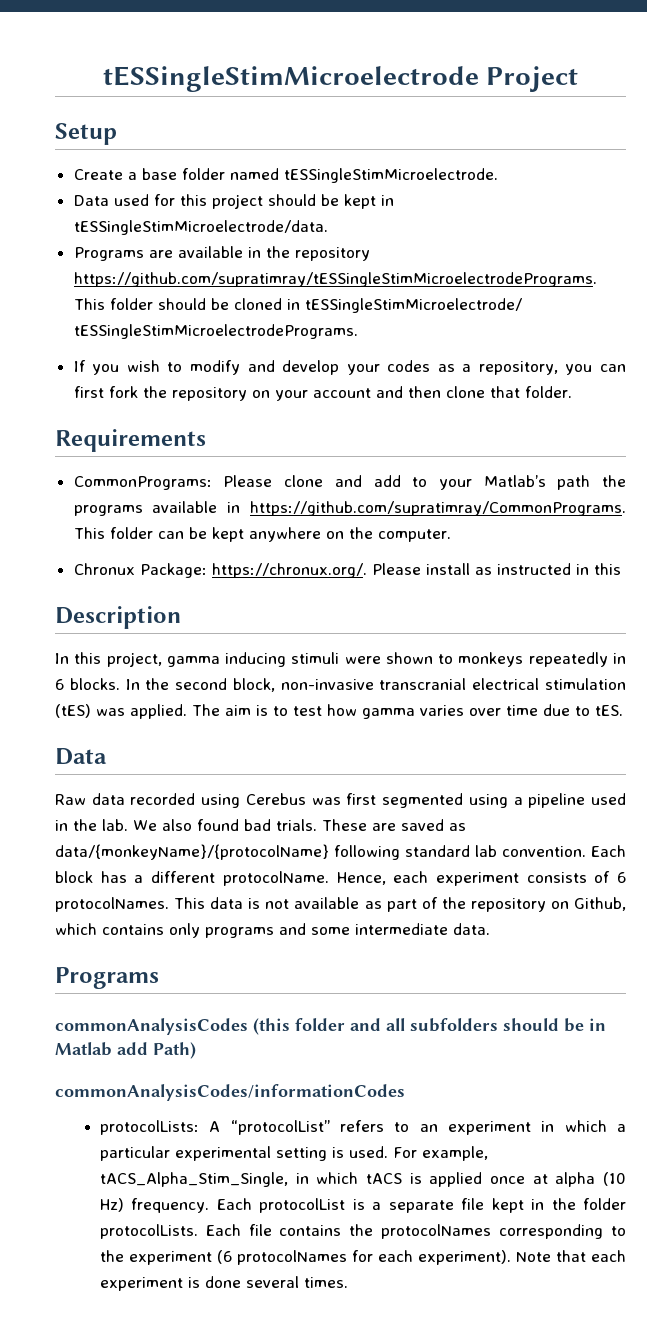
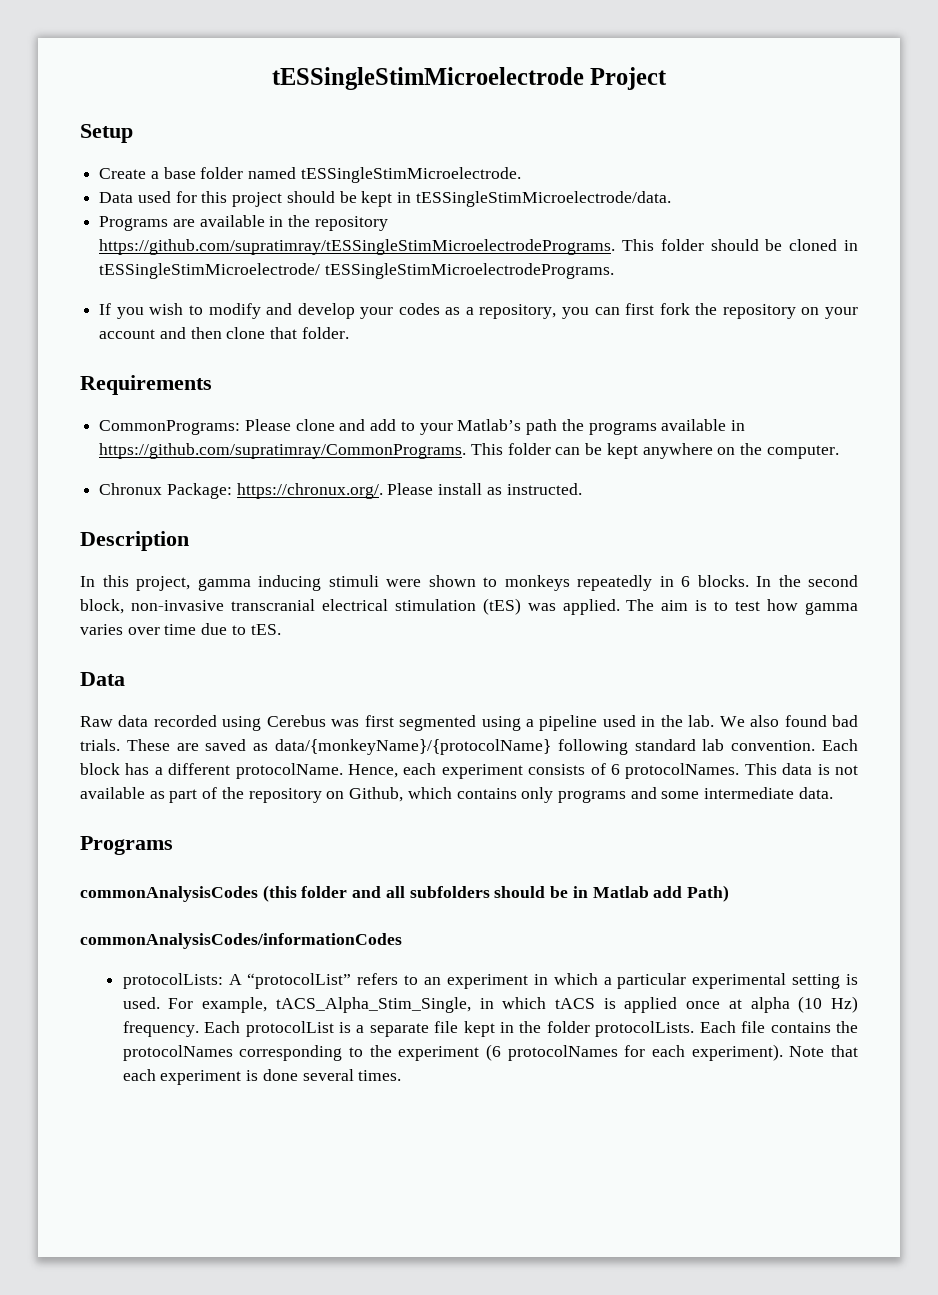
- Chronux Package: https://chronux.org/. Please install as instructed in this
+ Chronux Package: https://chronux.org/. Please install as instructed.

